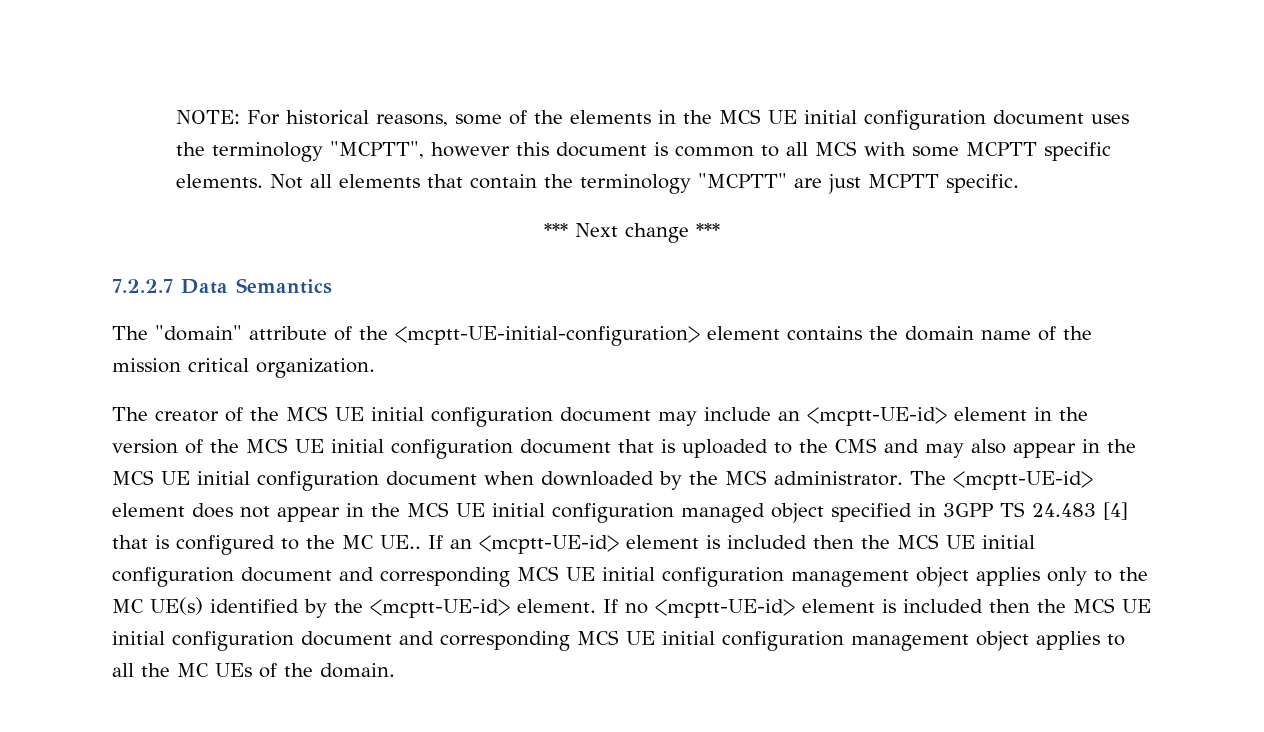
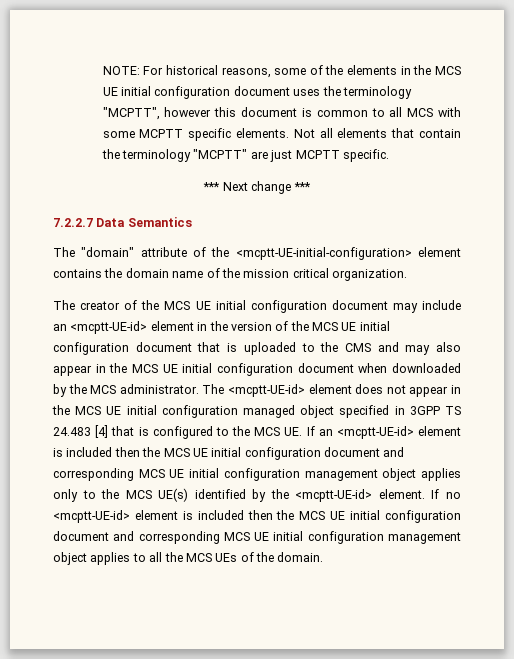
- The <mcptt-UE-id> element does not appear in the MCS UE initial configuration managed object specified in 3GPP TS 24.483 [4] that is configured to the MC UE.. If an <mcptt-UE-id> element is included then the MCS UE initial configuration document and corresponding MCS UE initial configuration management object applies only to the MC UE(s) identified by the <mcptt-UE-id> element.
+ The <mcptt-UE-id> element does not appear in the MCS UE initial configuration managed object specified in 3GPP TS 24.483 [4] that is configured to the MCS UE. If an <mcptt-UE-id> element is included then the MCS UE initial configuration document and corresponding MCS UE initial configuration management object applies only to the MCS UE(s) identified by the <mcptt-UE-id> element.
- If no <mcptt-UE-id> element is included then the MCS UE initial configuration document and corresponding MCS UE initial configuration management object applies to all the MC UEs of the domain.
+ If no <mcptt-UE-id> element is included then the MCS UE initial configuration document and corresponding MCS UE initial configuration management object applies to all the MCS UEs of the domain.

